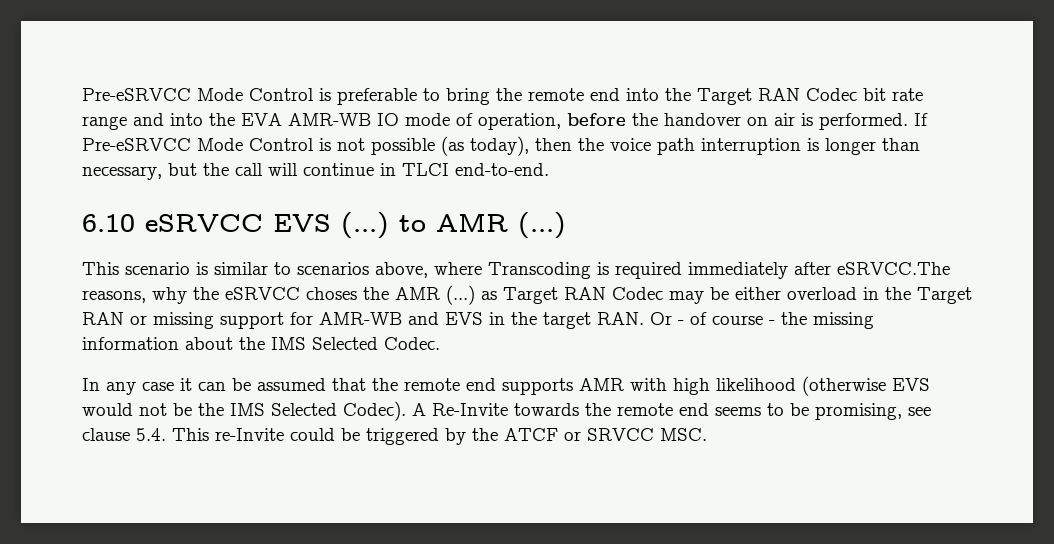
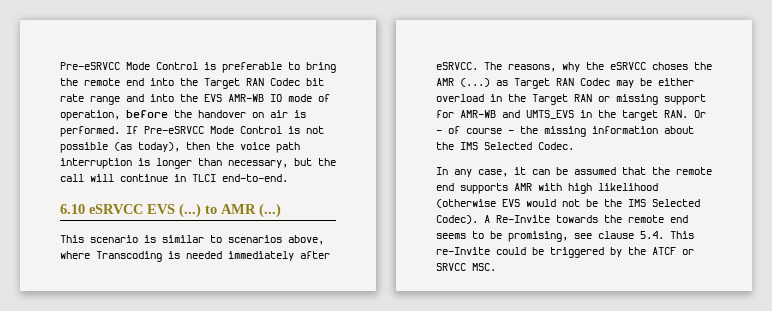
- Pre-eSRVCC Mode Control is preferable to bring the remote end into the Target RAN Codec bit rate range and into the EVA AMR-WB IO mode of operation, before the handover on air is performed.
+ Pre-eSRVCC Mode Control is preferable to bring the remote end into the Target RAN Codec bit rate range and into the EVS AMR-WB IO mode of operation, before the handover on air is performed.
- This scenario is similar to scenarios above, where Transcoding is required immediately after eSRVCC.The reasons, why the eSRVCC choses the AMR (...) as Target RAN Codec may be either overload in the Target RAN or missing support for AMR-WB and EVS in the target RAN. Or - of course - the missing information about the IMS Selected Codec.
+ This scenario is similar to scenarios above, where Transcoding is needed immediately after eSRVCC. The reasons, why the eSRVCC choses the AMR (...) as Target RAN Codec may be either overload in the Target RAN or missing support for AMR-WB and UMTS_EVS in the target RAN. Or - of course - the missing information about the IMS Selected Codec.
- In any case it can be assumed that the remote end supports AMR with high likelihood (otherwise EVS would not be the IMS Selected Codec).
+ In any case, it can be assumed that the remote end supports AMR with high likelihood (otherwise EVS would not be the IMS Selected Codec).

